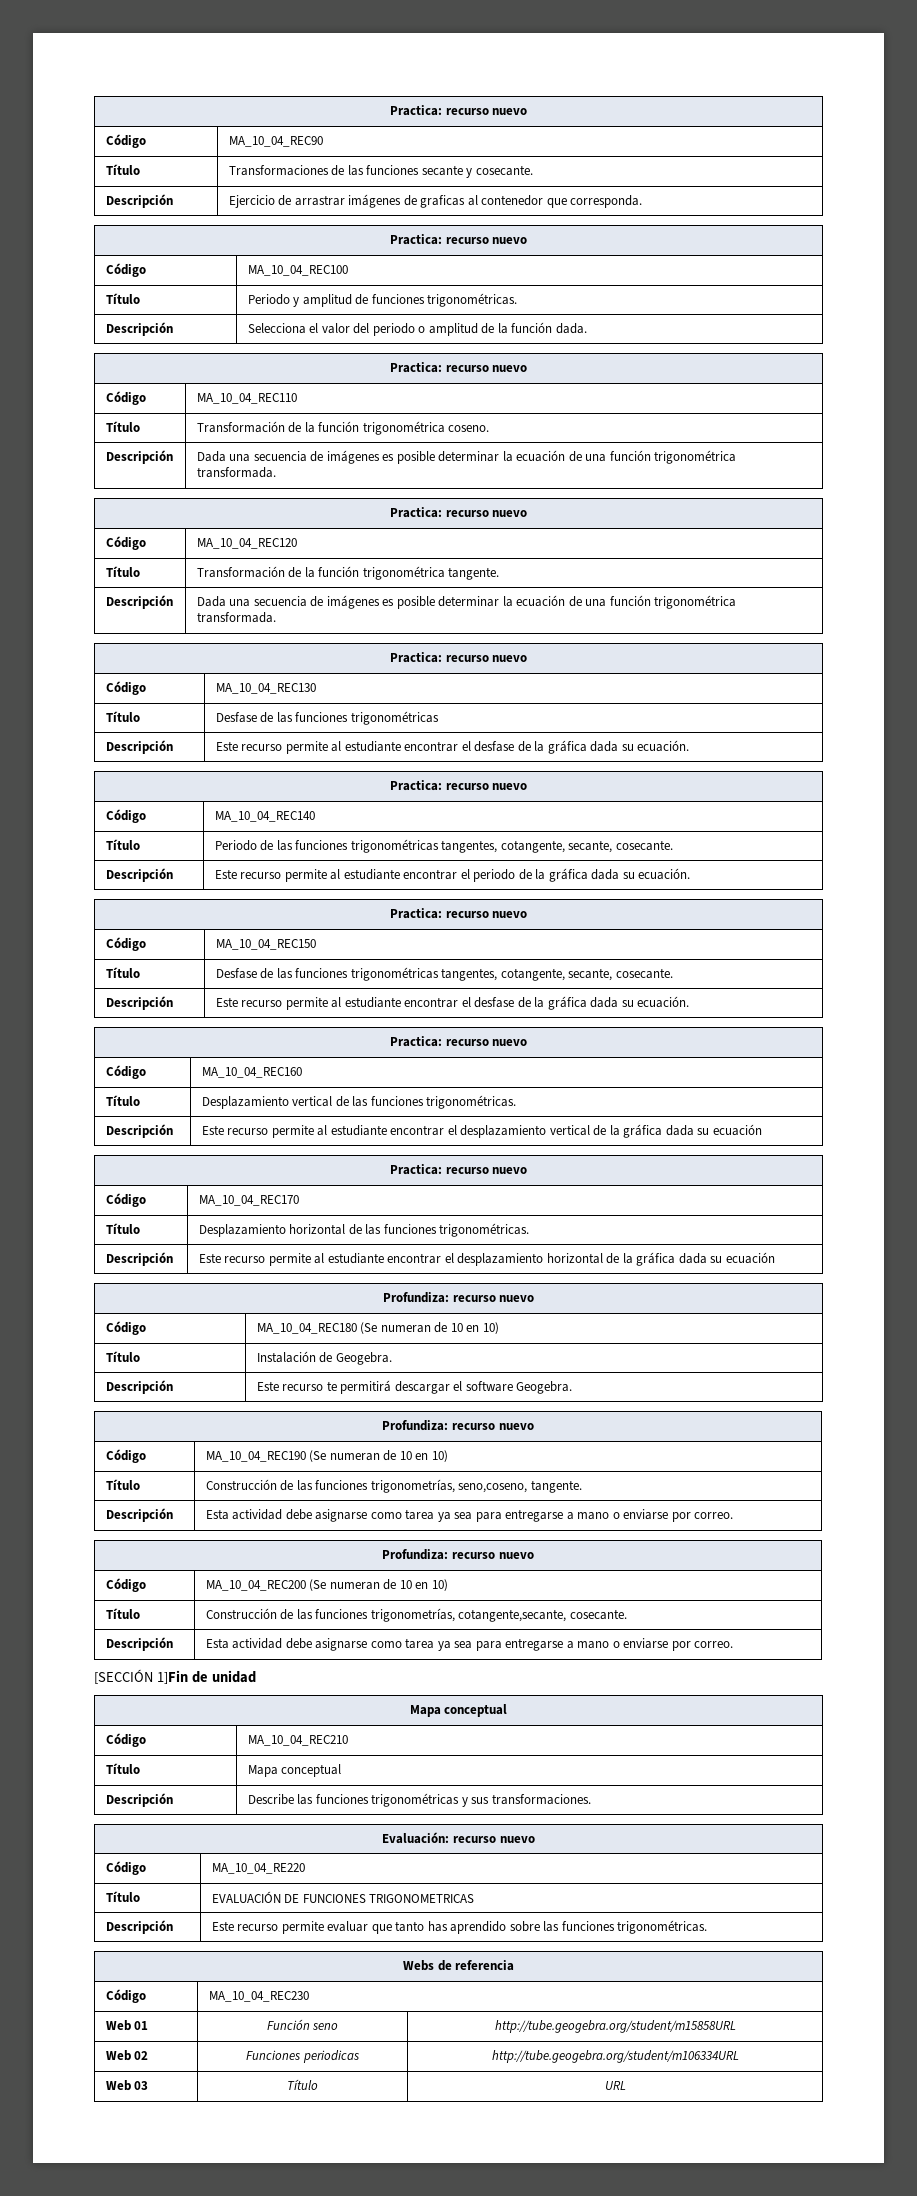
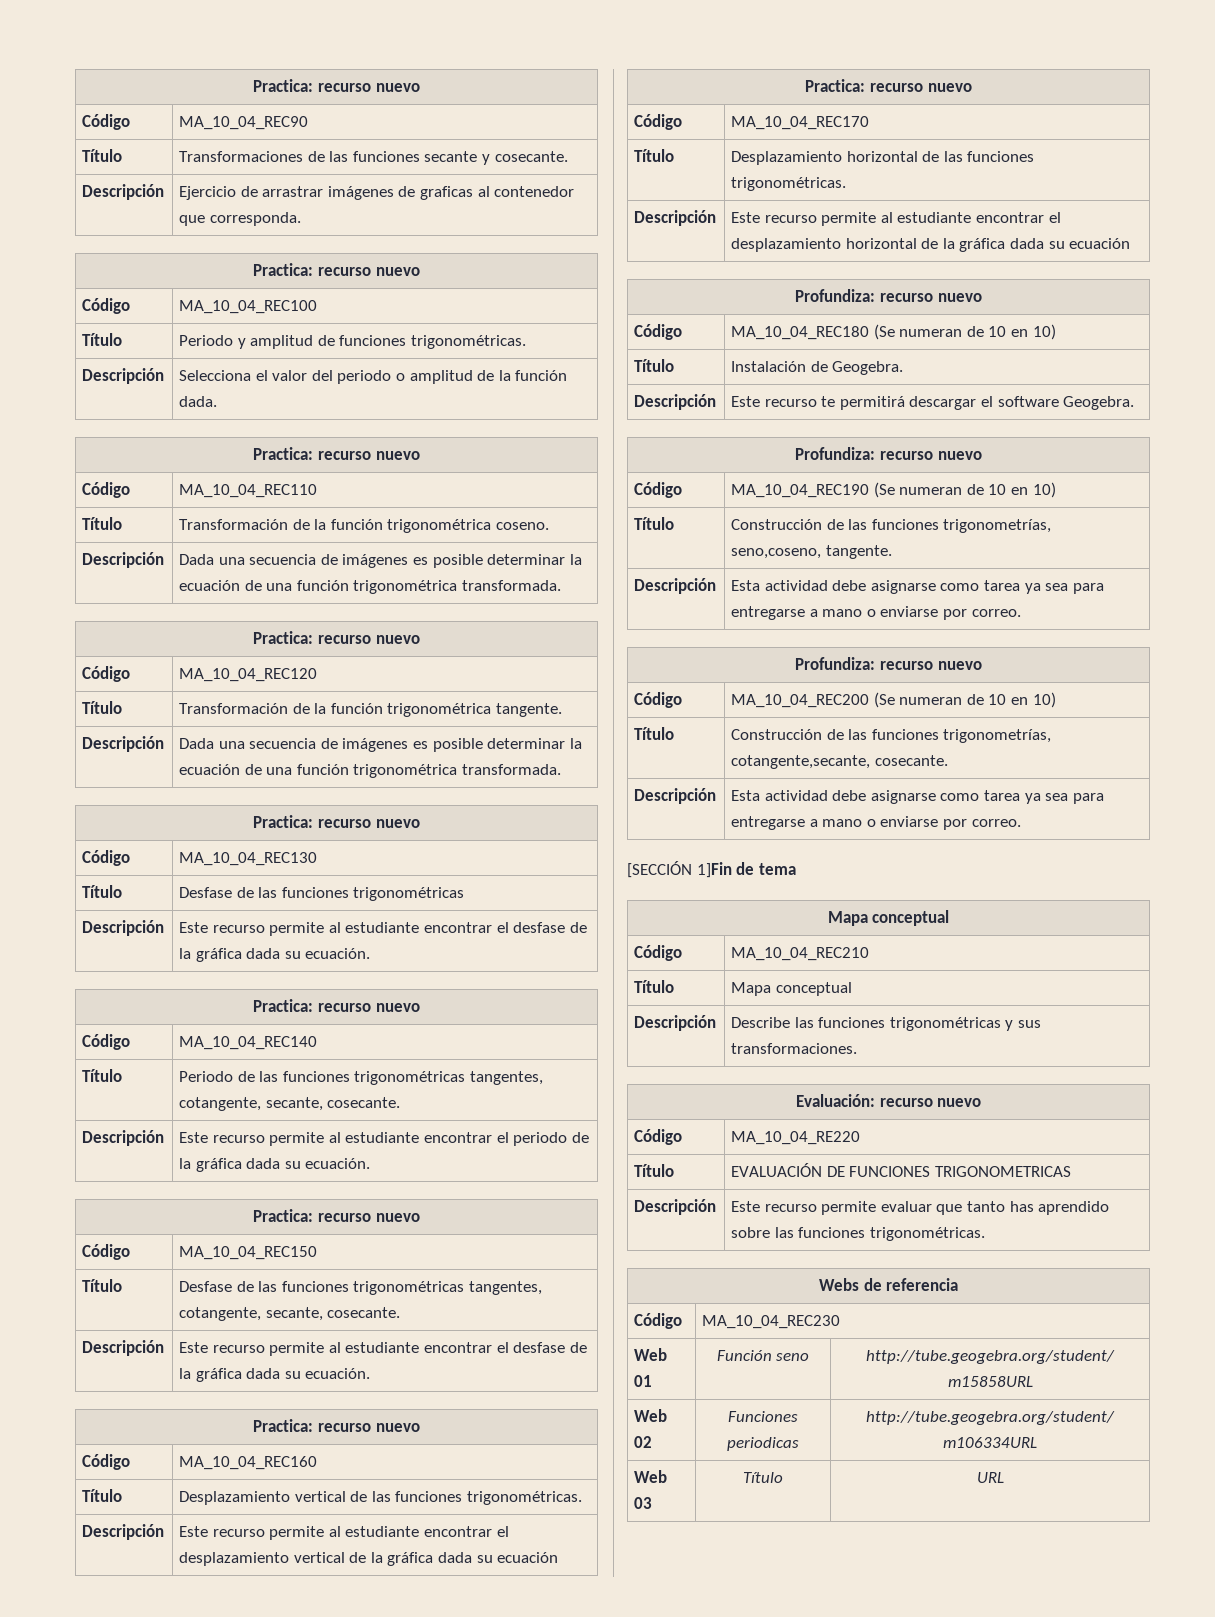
- [SECCIÓN 1]Fin de unidad
+ [SECCIÓN 1]Fin de tema

